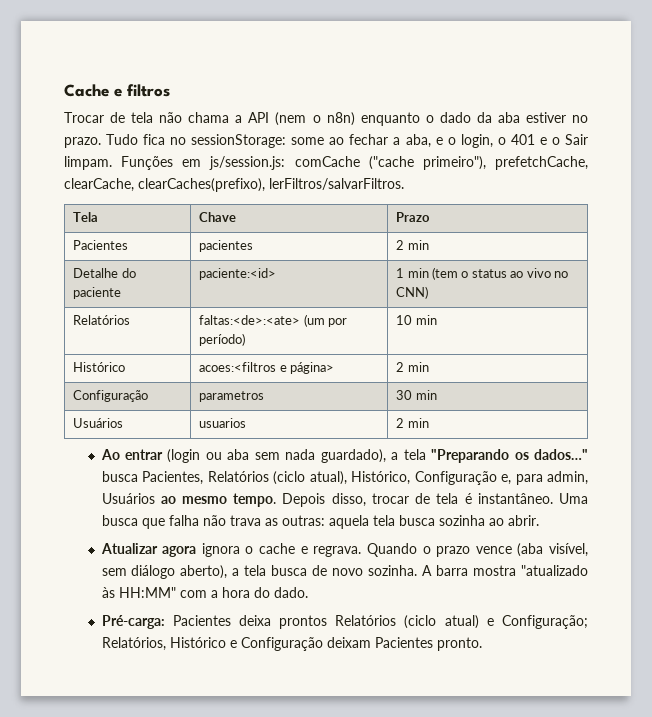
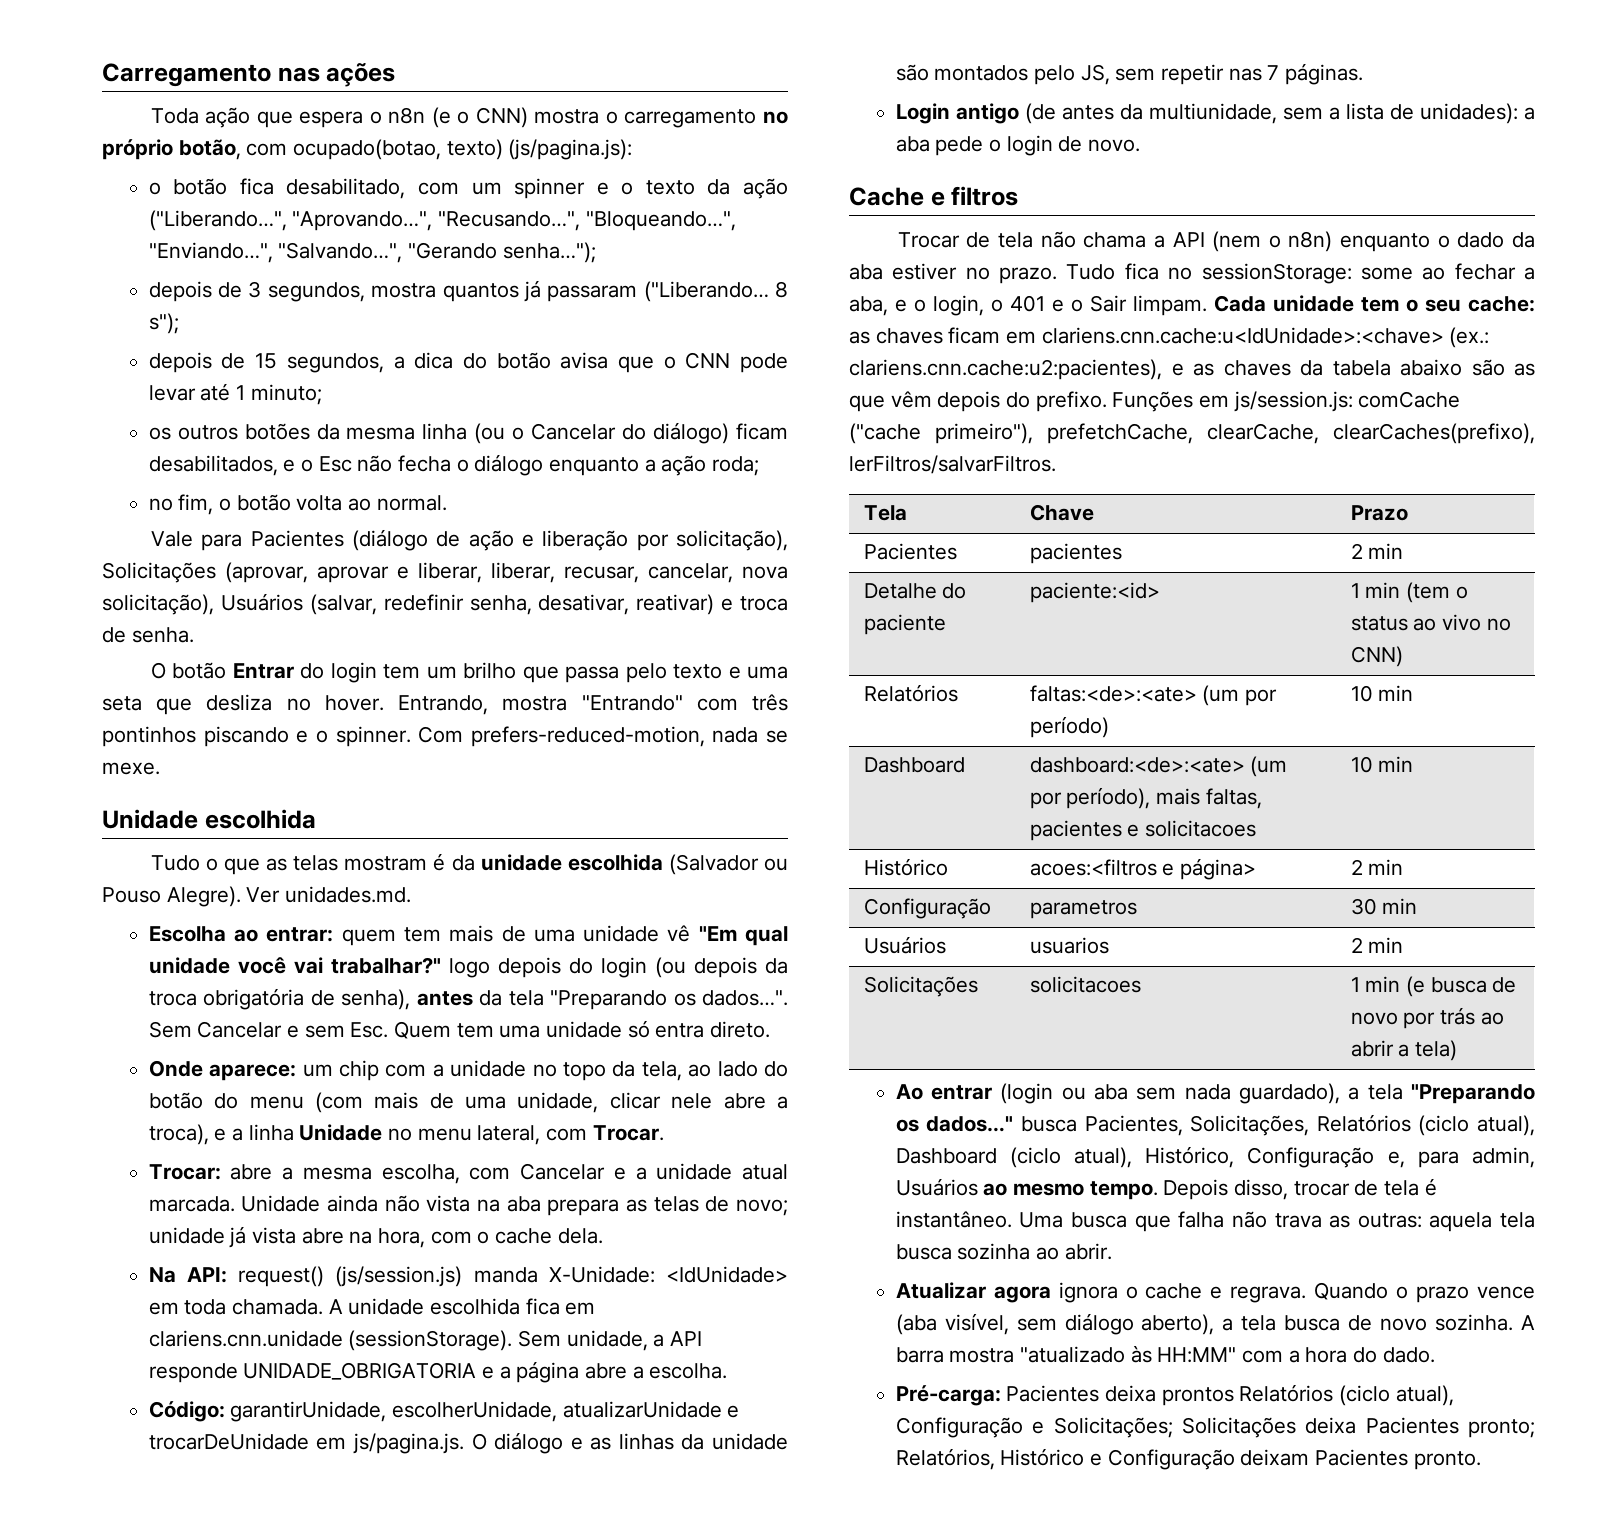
+ Carregamento nas ações
+ Toda ação que espera o n8n (e o CNN) mostra o carregamento no próprio botão, com ocupado(botao, texto) (js/pagina.js):
+ o botão fica desabilitado, com um spinner e o texto da ação ("Liberando…", "Aprovando…", "Recusando…", "Bloqueando…", "Enviando…", "Salvando…", "Gerando senha…");
+ depois de 3 segundos, mostra quantos já passaram ("Liberando… 8 s");
+ depois de 15 segundos, a dica do botão avisa que o CNN pode levar até 1 minuto;
+ os outros botões da mesma linha (ou o Cancelar do diálogo) ficam desabilitados, e o Esc não fecha o diálogo enquanto a ação roda;
+ no fim, o botão volta ao normal.
+ Vale para Pacientes (diálogo de ação e liberação por solicitação), Solicitações (aprovar, aprovar e liberar, liberar, recusar, cancelar, nova solicitação), Usuários (salvar, redefinir senha, desativar, reativar) e troca de senha.
+ O botão Entrar do login tem um brilho que passa pelo texto e uma seta que desliza no hover. Entrando, mostra "Entrando" com três pontinhos piscando e o spinner. Com prefers-reduced-motion, nada se mexe.
+ Unidade escolhida
+ Tudo o que as telas mostram é da unidade escolhida (Salvador ou Pouso Alegre). Ver unidades.md.
+ Escolha ao entrar: quem tem mais de uma unidade vê "Em qual unidade você vai trabalhar?" logo depois do login (ou depois da troca obrigatória de senha), antes da tela "Preparando os dados…". Sem Cancelar e sem Esc. Quem tem uma unidade só entra direto.
+ Onde aparece: um chip com a unidade no topo da tela, ao lado do botão do menu (com mais de uma unidade, clicar nele abre a troca), e a linha Unidade no menu lateral, com Trocar.
+ Trocar: abre a mesma escolha, com Cancelar e a unidade atual marcada. Unidade ainda não vista na aba prepara as telas de novo; unidade já vista abre na hora, com o cache dela.
+ Na API: request() (js/session.js) manda X-Unidade: <IdUnidade> em toda chamada. A unidade escolhida fica em clariens.cnn.unidade (sessionStorage). Sem unidade, a API responde UNIDADE_OBRIGATORIA e a página abre a escolha.
+ Código: garantirUnidade, escolherUnidade, atualizarUnidade e trocarDeUnidade em js/pagina.js. O diálogo e as linhas da unidade são montados pelo JS, sem repetir nas 7 páginas.
+ Login antigo (de antes da multiunidade, sem a lista de unidades): a aba pede o login de novo.
+ Cada unidade tem o seu cache: as chaves ficam em clariens.cnn.cache:u<IdUnidade>:<chave> (ex.: clariens.cnn.cache:u2:pacientes), e as chaves da tabela abaixo são as que vêm depois do prefixo.
+ Dashboard | dashboard:<de>:<ate> (um por período), mais faltas, pacientes e solicitacoes | 10 min
+ Solicitações | solicitacoes | 1 min (e busca de novo por trás ao abrir a tela)
- Ao entrar (login ou aba sem nada guardado), a tela "Preparando os dados…" busca Pacientes, Relatórios (ciclo atual), Histórico, Configuração e, para admin, Usuários ao mesmo tempo.
+ Ao entrar (login ou aba sem nada guardado), a tela "Preparando os dados…" busca Pacientes, Solicitações, Relatórios (ciclo atual), Dashboard (ciclo atual), Histórico, Configuração e, para admin, Usuários ao mesmo tempo.
- Pré-carga: Pacientes deixa prontos Relatórios (ciclo atual) e Configuração; Relatórios, Histórico e Configuração deixam Pacientes pronto.
+ Pré-carga: Pacientes deixa prontos Relatórios (ciclo atual), Configuração e Solicitações; Solicitações deixa Pacientes pronto; Relatórios, Histórico e Configuração deixam Pacientes pronto.

